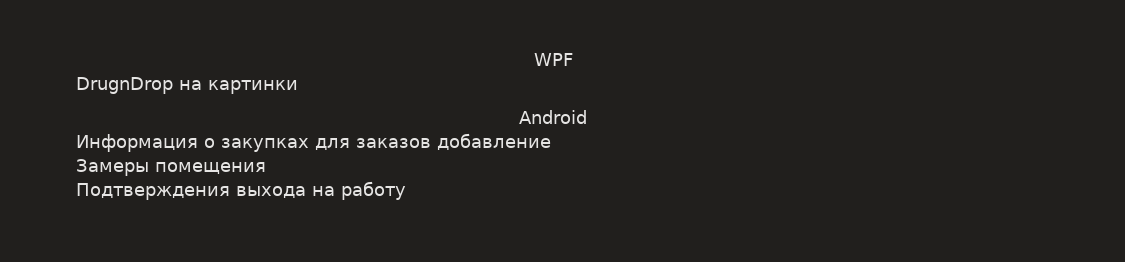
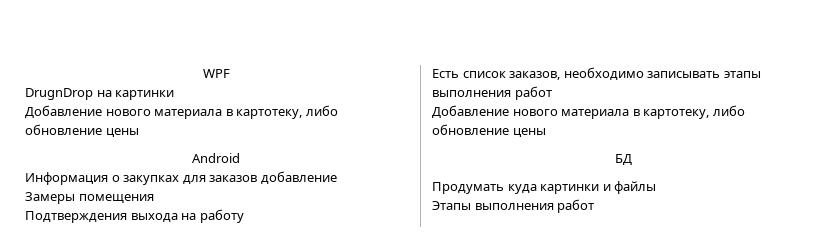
  DrugnDrop на картинки
+ Добавление нового материала в картотеку, либо обновление цены
+ Есть список заказов, необходимо записывать этапы выполнения работ
+ Добавление нового материала в картотеку, либо обновление цены
+ БД
+ Продумать куда картинки и файлы
+ Этапы выполнения работ

